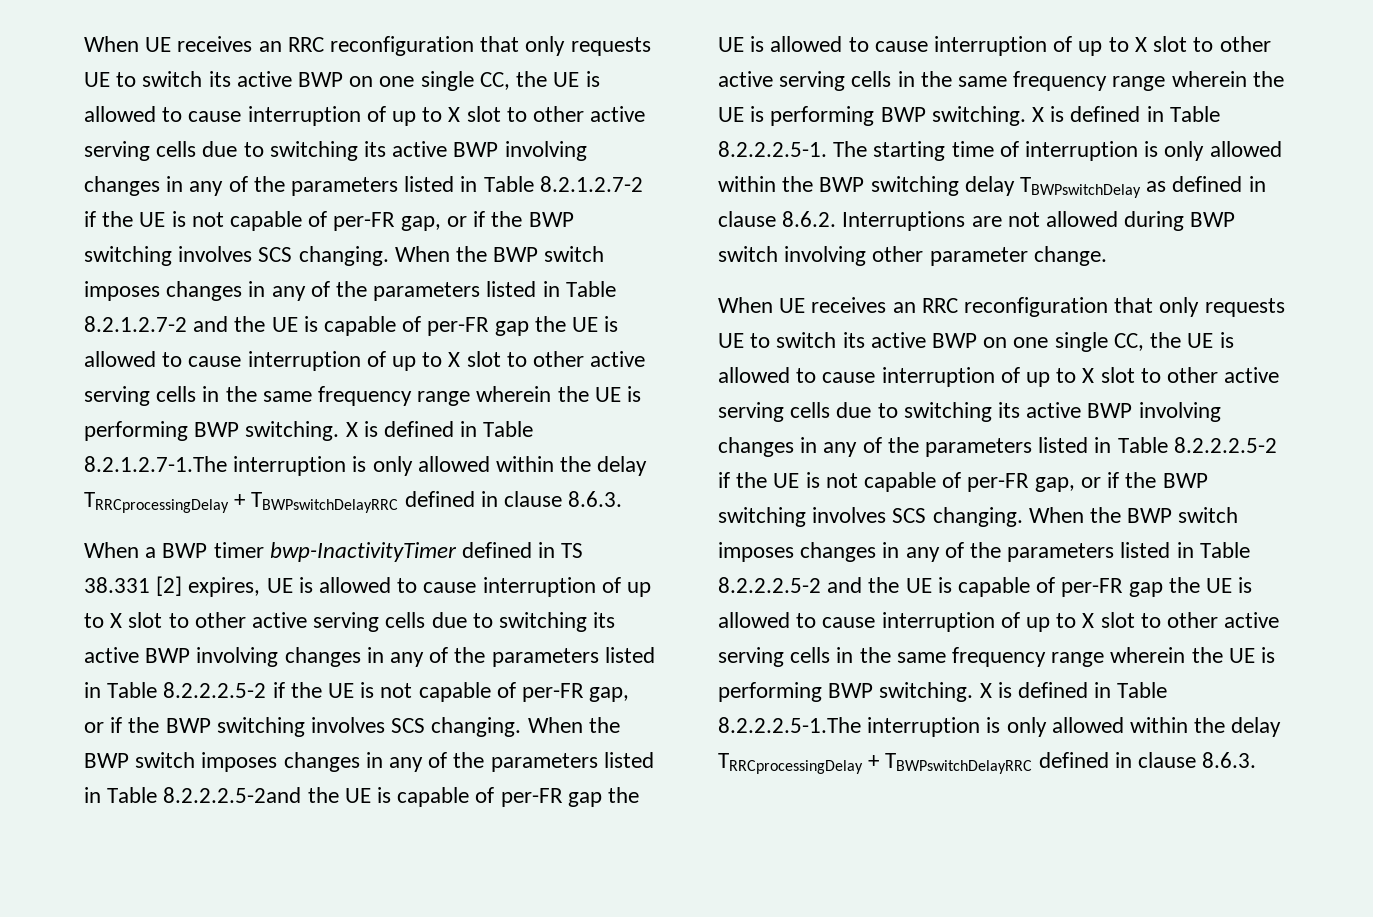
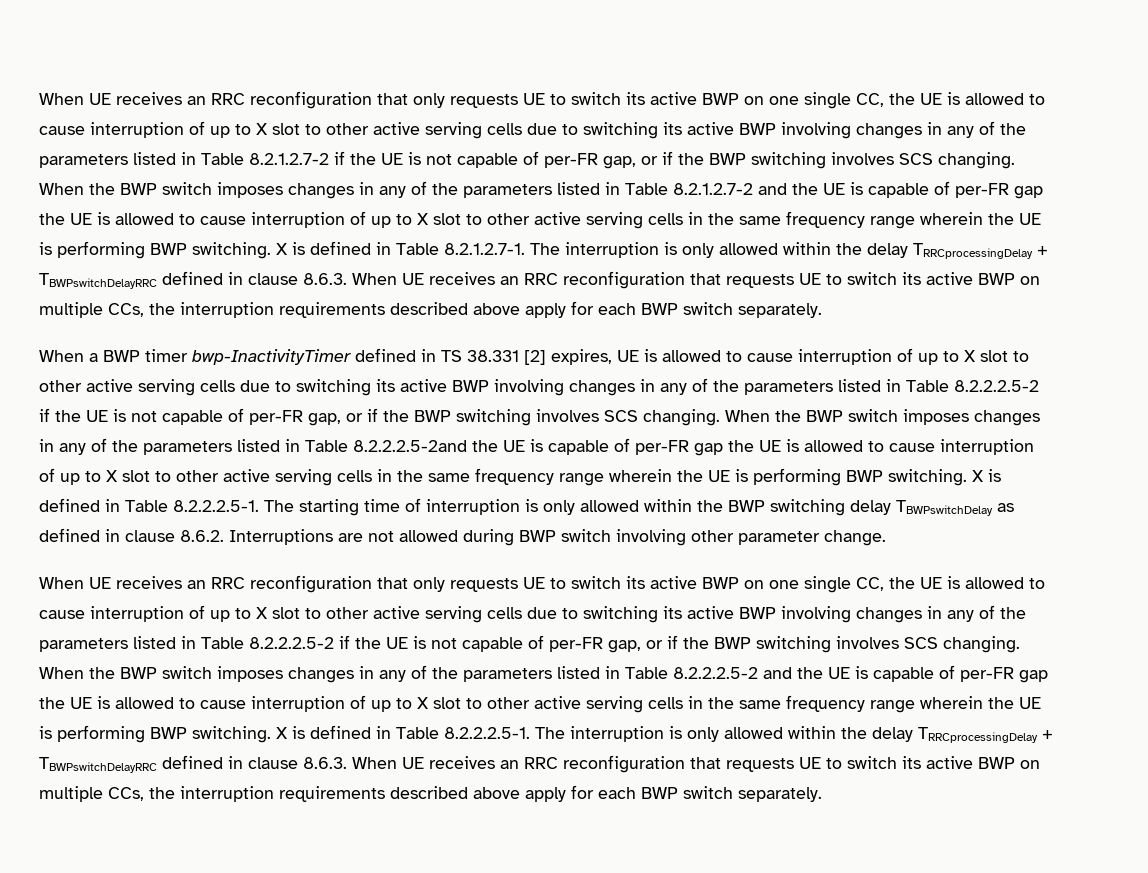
- X is defined in Table 8.2.1.2.7-1.The interruption is only allowed within the delay TRRCprocessingDelay + TBWPswitchDelayRRC defined in clause 8.6.3.
+ X is defined in Table 8.2.1.2.7-1. The interruption is only allowed within the delay TRRCprocessingDelay + TBWPswitchDelayRRC defined in clause 8.6.3. When UE receives an RRC reconfiguration that requests UE to switch its active BWP on multiple CCs, the interruption requirements described above apply for each BWP switch separately.
- X is defined in Table 8.2.2.2.5-1.The interruption is only allowed within the delay TRRCprocessingDelay + TBWPswitchDelayRRC defined in clause 8.6.3.
+ X is defined in Table 8.2.2.2.5-1. The interruption is only allowed within the delay TRRCprocessingDelay + TBWPswitchDelayRRC defined in clause 8.6.3. When UE receives an RRC reconfiguration that requests UE to switch its active BWP on multiple CCs, the interruption requirements described above apply for each BWP switch separately.

